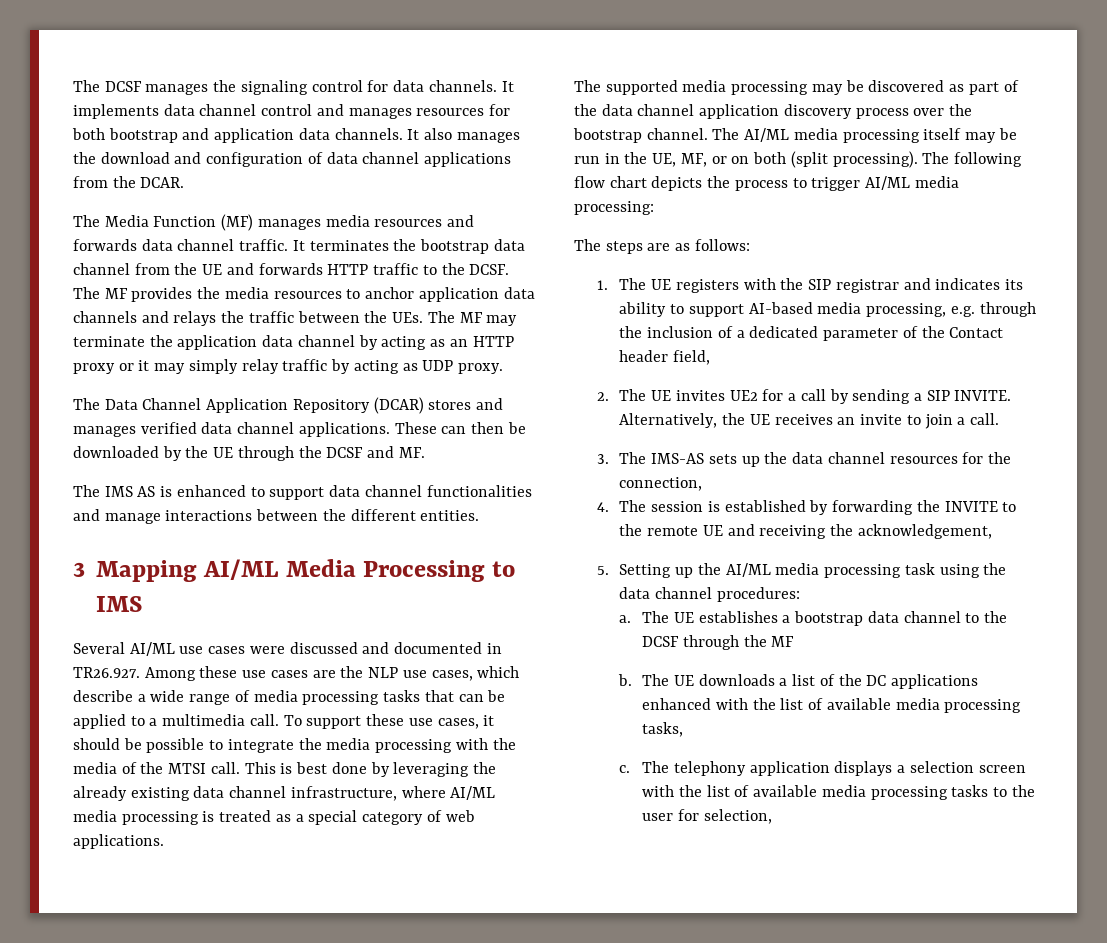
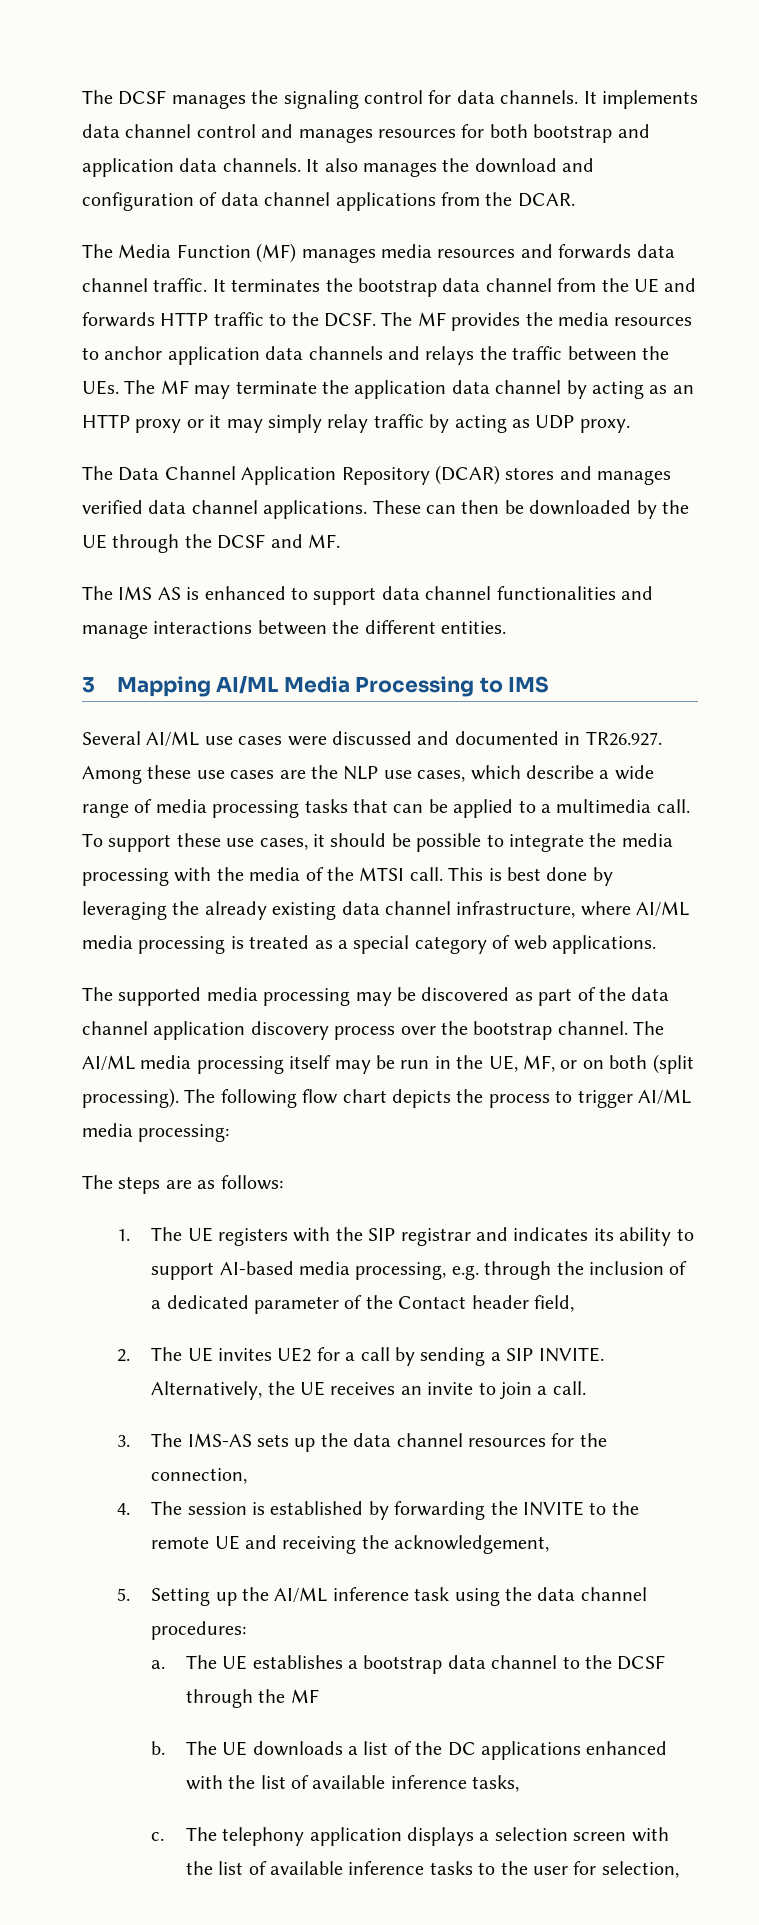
- 5. Setting up the AI/ML media processing task using the data channel procedures:
+ 5. Setting up the AI/ML inference task using the data channel procedures:
- The UE downloads a list of the DC applications enhanced with the list of available media processing tasks,
+ The UE downloads a list of the DC applications enhanced with the list of available inference tasks,
- The telephony application displays a selection screen with the list of available media processing tasks to the user for selection,
+ The telephony application displays a selection screen with the list of available inference tasks to the user for selection,

